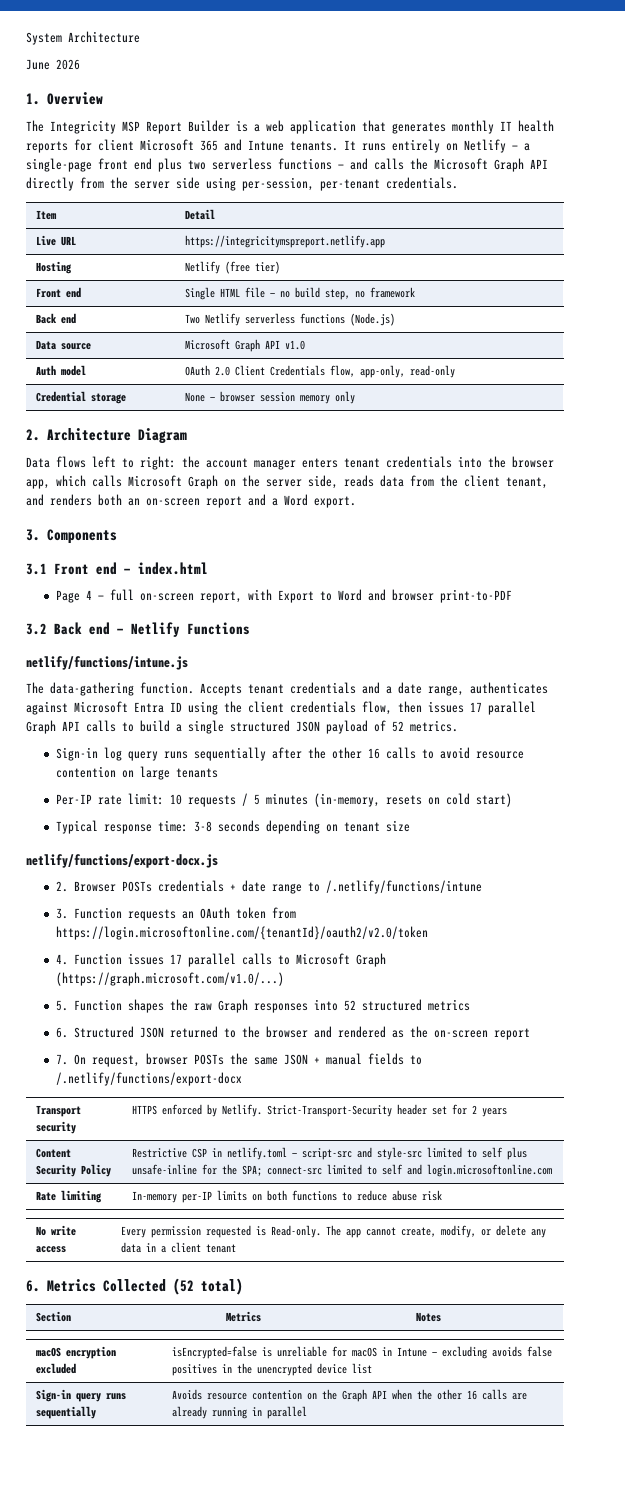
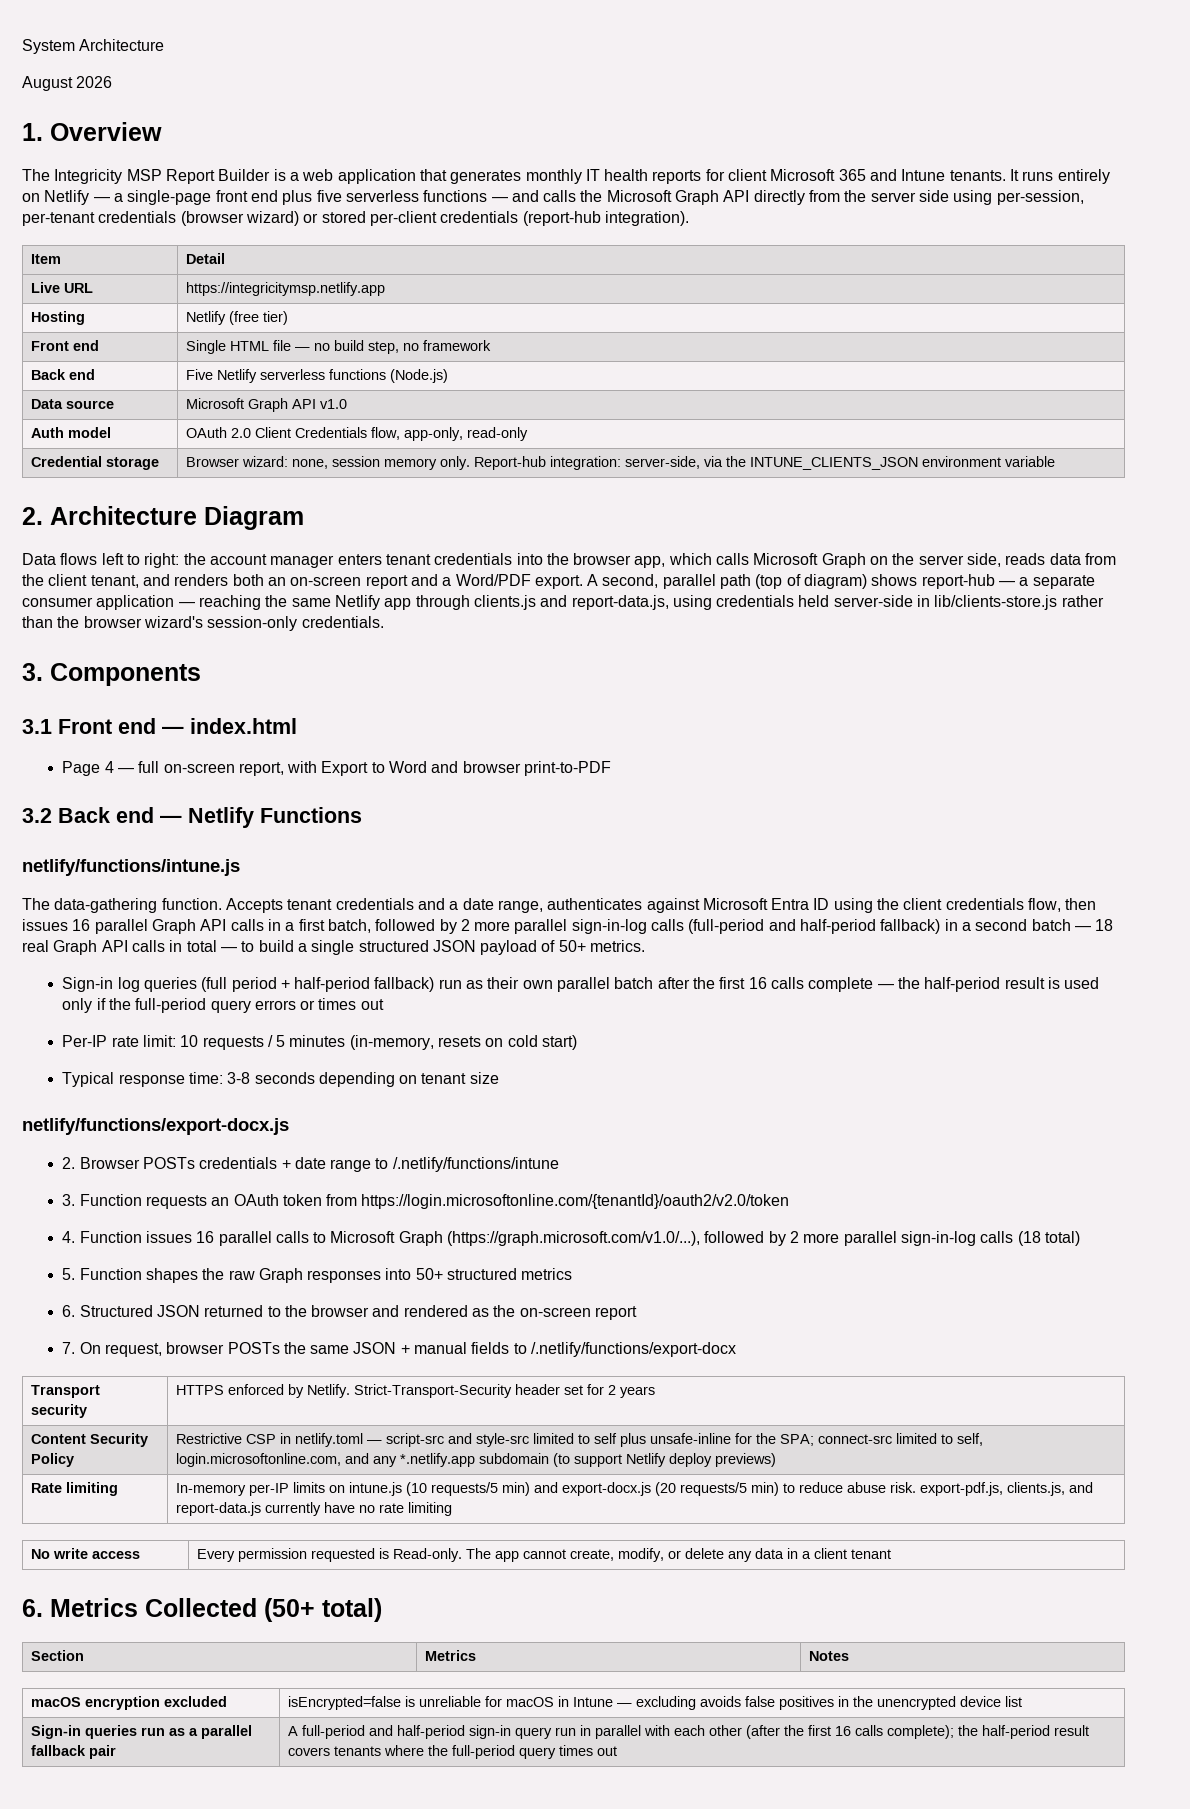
- June 2026
+ August 2026
- It runs entirely on Netlify — a single-page front end plus two serverless functions — and calls the Microsoft Graph API directly from the server side using per-session, per-tenant credentials.
+ It runs entirely on Netlify — a single-page front end plus five serverless functions — and calls the Microsoft Graph API directly from the server side using per-session, per-tenant credentials (browser wizard) or stored per-client credentials (report-hub integration).
- Live URL | https://integricitymspreport.netlify.app
+ Live URL | https://integricitymsp.netlify.app
- Back end | Two Netlify serverless functions (Node.js)
+ Back end | Five Netlify serverless functions (Node.js)
- Credential storage | None — browser session memory only
+ Credential storage | Browser wizard: none, session memory only. Report-hub integration: server-side, via the INTUNE_CLIENTS_JSON environment variable
- Data flows left to right: the account manager enters tenant credentials into the browser app, which calls Microsoft Graph on the server side, reads data from the client tenant, and renders both an on-screen report and a Word export.
+ Data flows left to right: the account manager enters tenant credentials into the browser app, which calls Microsoft Graph on the server side, reads data from the client tenant, and renders both an on-screen report and a Word/PDF export. A second, parallel path (top of diagram) shows report-hub — a separate consumer application — reaching the same Netlify app through clients.js and report-data.js, using credentials held server-side in lib/clients-store.js rather than the browser wizard's session-only credentials.
- Accepts tenant credentials and a date range, authenticates against Microsoft Entra ID using the client credentials flow, then issues 17 parallel Graph API calls to build a single structured JSON payload of 52 metrics.
+ Accepts tenant credentials and a date range, authenticates against Microsoft Entra ID using the client credentials flow, then issues 16 parallel Graph API calls in a first batch, followed by 2 more parallel sign-in-log calls (full-period and half-period fallback) in a second batch — 18 real Graph API calls in total — to build a single structured JSON payload of 50+ metrics.
- Sign-in log query runs sequentially after the other 16 calls to avoid resource contention on large tenants
+ Sign-in log queries (full period + half-period fallback) run as their own parallel batch after the first 16 calls complete — the half-period result is used only if the full-period query errors or times out
- 4. Function issues 17 parallel calls to Microsoft Graph (https://graph.microsoft.com/v1.0/...)
+ 4. Function issues 16 parallel calls to Microsoft Graph (https://graph.microsoft.com/v1.0/...), followed by 2 more parallel sign-in-log calls (18 total)
- 5. Function shapes the raw Graph responses into 52 structured metrics
+ 5. Function shapes the raw Graph responses into 50+ structured metrics
- Content Security Policy | Restrictive CSP in netlify.toml — script-src and style-src limited to self plus unsafe-inline for the SPA; connect-src limited to self and login.microsoftonline.com
+ Content Security Policy | Restrictive CSP in netlify.toml — script-src and style-src limited to self plus unsafe-inline for the SPA; connect-src limited to self, login.microsoftonline.com, and any *.netlify.app subdomain (to support Netlify deploy previews)
- Rate limiting | In-memory per-IP limits on both functions to reduce abuse risk
+ Rate limiting | In-memory per-IP limits on intune.js (10 requests/5 min) and export-docx.js (20 requests/5 min) to reduce abuse risk. export-pdf.js, clients.js, and report-data.js currently have no rate limiting
- 6. Metrics Collected (52 total)
+ 6. Metrics Collected (50+ total)
- Sign-in query runs sequentially | Avoids resource contention on the Graph API when the other 16 calls are already running in parallel
+ Sign-in queries run as a parallel fallback pair | A full-period and half-period sign-in query run in parallel with each other (after the first 16 calls complete); the half-period result covers tenants where the full-period query times out

